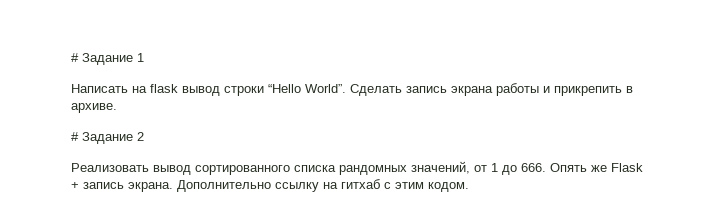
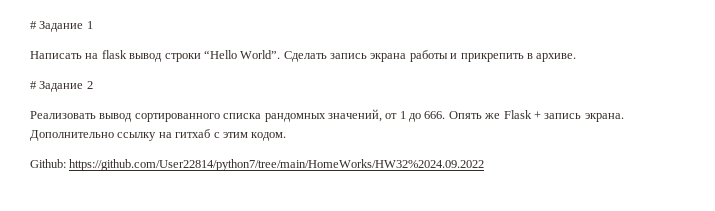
+ Github: https://github.com/User22814/python7/tree/main/HomeWorks/HW32%2024.09.2022

